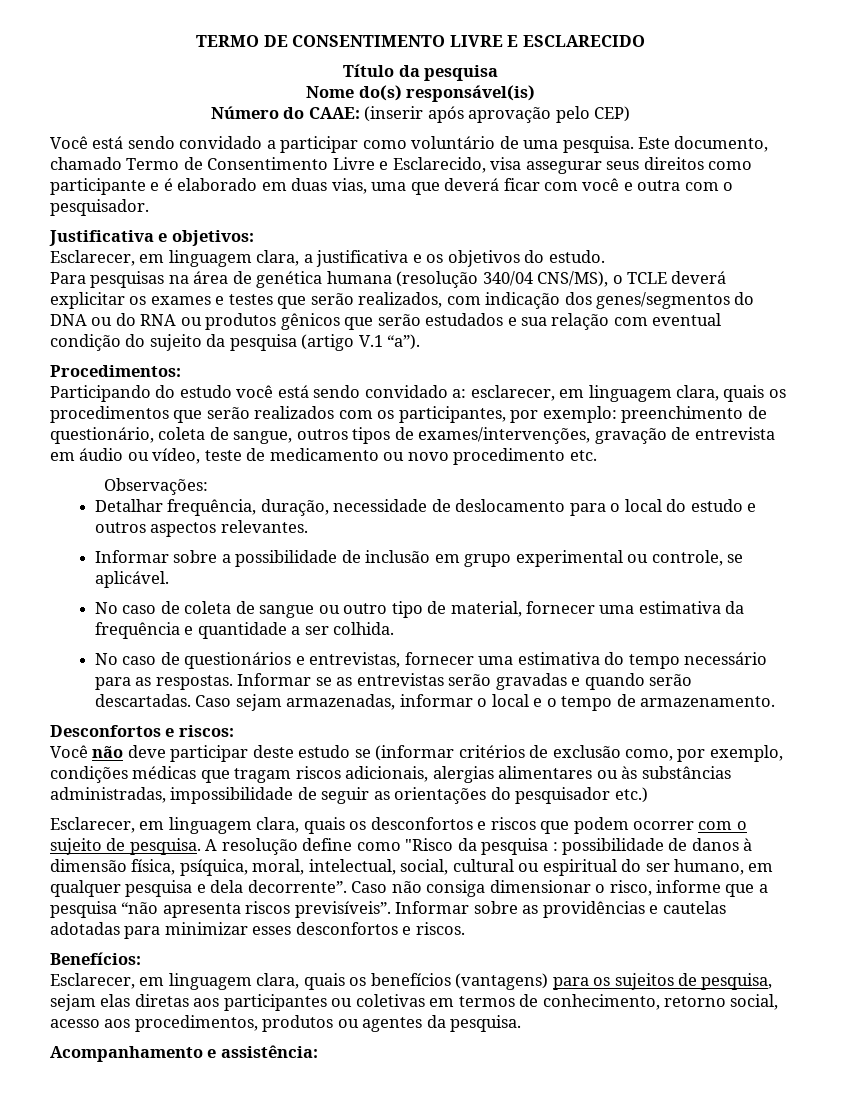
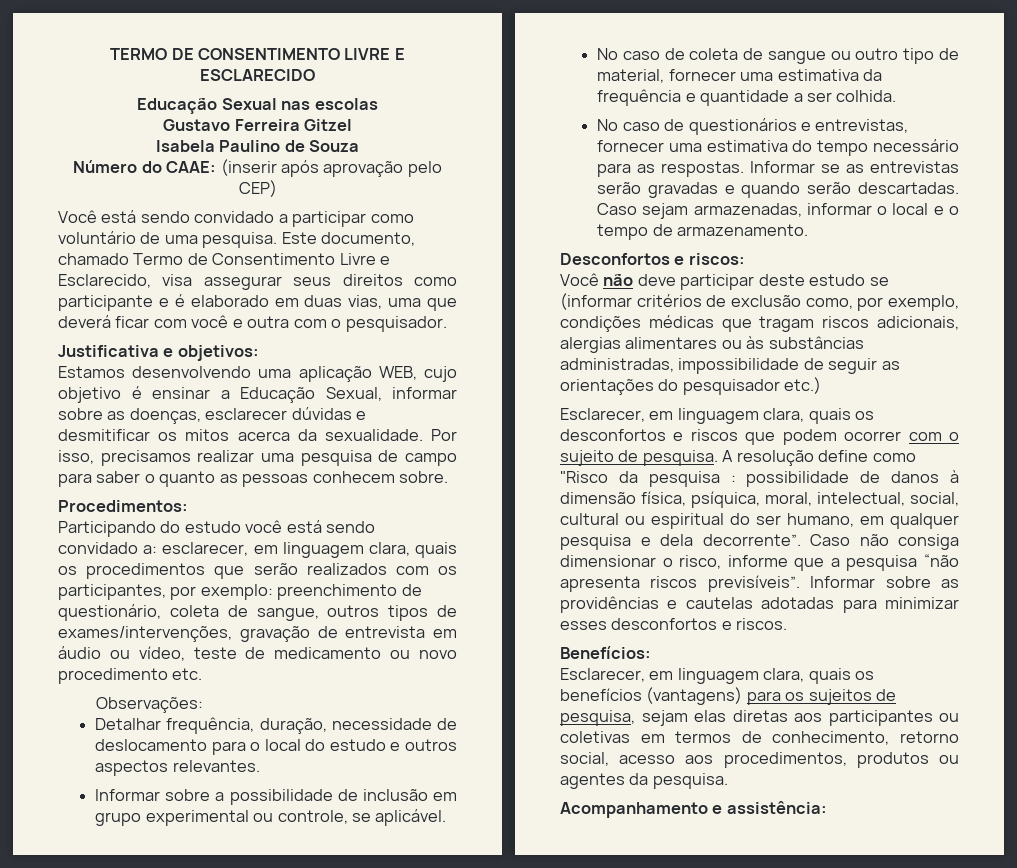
- Título da pesquisa
- Nome do(s) responsável(is)
+ Educação Sexual nas escolas
+ Gustavo Ferreira Gitzel
+ Isabela Paulino de Souza
- Esclarecer, em linguagem clara, a justificativa e os objetivos do estudo.
- Para pesquisas na área de genética humana (resolução 340/04 CNS/MS), o TCLE deverá explicitar os exames e testes que serão realizados, com indicação dos genes/segmentos do DNA ou do RNA ou produtos gênicos que serão estudados e sua relação com eventual condição do sujeito da pesquisa (artigo V.1 “a”).
+ Estamos desenvolvendo uma aplicação WEB, cujo objetivo é ensinar a Educação Sexual, informar sobre as doenças, esclarecer dúvidas e desmitificar os mitos acerca da sexualidade. Por isso, precisamos realizar uma pesquisa de campo para saber o quanto as pessoas conhecem sobre.

